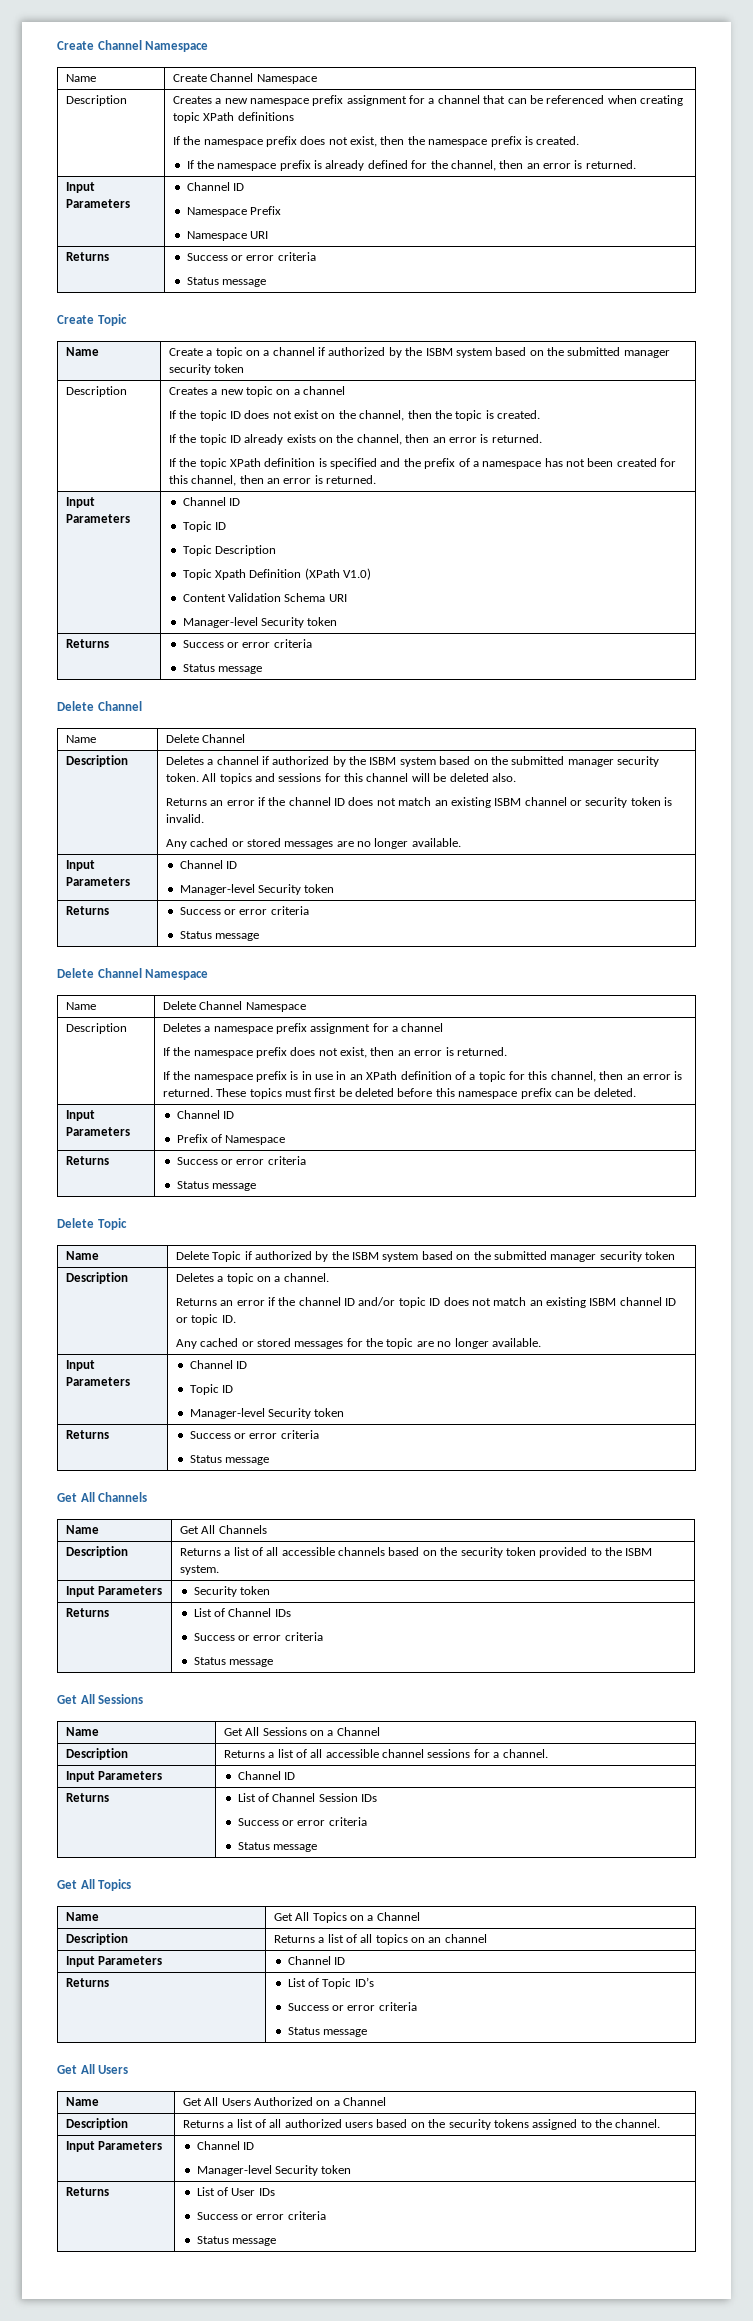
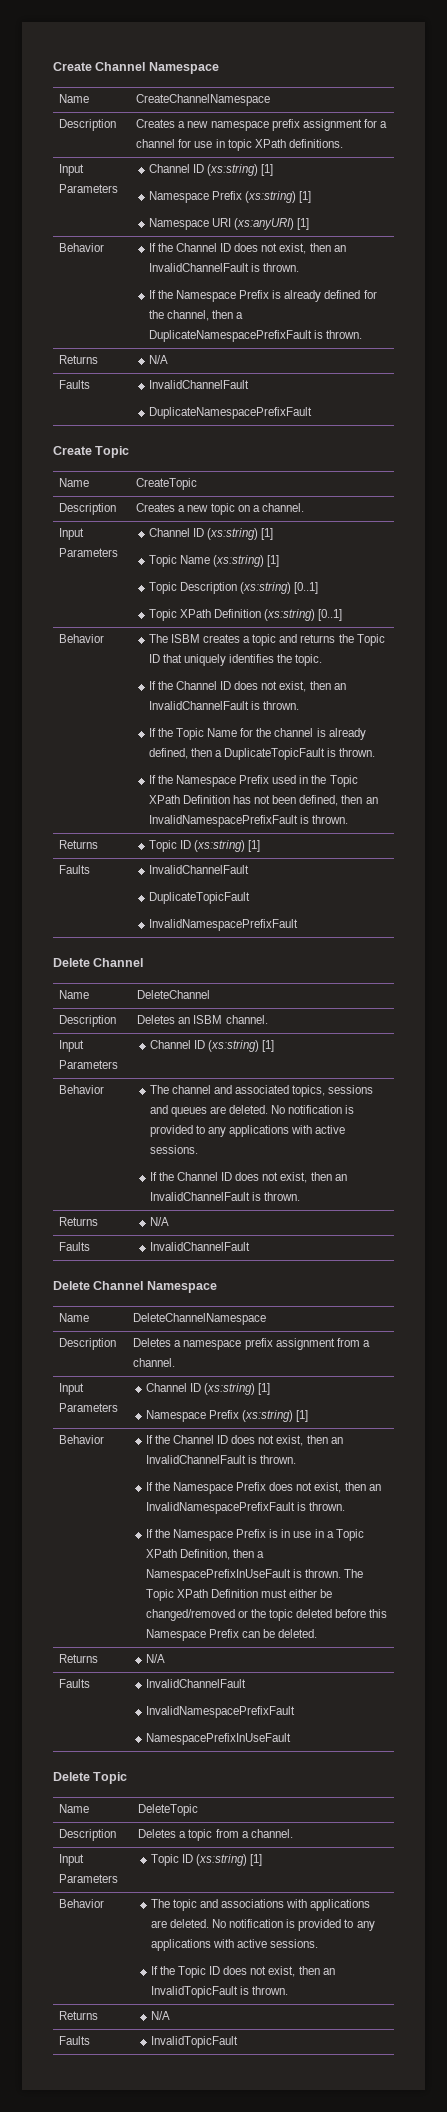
- Name | Create Channel Namespace
+ Name | CreateChannelNamespace
- Creates a new namespace prefix assignment for a channel that can be referenced when creating topic XPath definitions
- If the namespace prefix does not exist, then the namespace prefix is created.
- If the namespace prefix is already defined for the channel, then an error is returned.
- Input Parameters | Channel ID
- Namespace Prefix
- Namespace URI
- Returns | Success or error criteria
- Status message
+ Creates a new namespace prefix assignment for a channel for use in topic XPath definitions.
+ Input Parameters | Channel ID (xs:string) [1]
+ Namespace Prefix (xs:string) [1]
+ Namespace URI (xs:anyURI) [1]
+ Behavior | If the Channel ID does not exist, then an InvalidChannelFault is thrown.
+ If the Namespace Prefix is already defined for the channel, then a DuplicateNamespacePrefixFault is thrown.
+ Returns | N/A
+ Faults | InvalidChannelFault
+ DuplicateNamespacePrefixFault
  Create Topic
- Name | Create a topic on a channel if authorized by the ISBM system based on the submitted manager security token
+ Name | CreateTopic
- Creates a new topic on a channel
- If the topic ID does not exist on the channel, then the topic is created.
- If the topic ID already exists on the channel, then an error is returned.
- If the topic XPath definition is specified and the prefix of a namespace has not been created for this channel, then an error is returned.
- Input Parameters | Channel ID
- Topic ID
- Topic Description
- Topic Xpath Definition (XPath V1.0)
- Content Validation Schema URI
- Manager-level Security token
- Returns | Success or error criteria
- Status message
+ Creates a new topic on a channel.
+ Input Parameters | Channel ID (xs:string) [1]
+ Topic Name (xs:string) [1]
+ Topic Description (xs:string) [0..1]
+ Topic XPath Definition (xs:string) [0..1]
+ Behavior | The ISBM creates a topic and returns the Topic ID that uniquely identifies the topic.
+ If the Channel ID does not exist, then an InvalidChannelFault is thrown.
+ If the Topic Name for the channel is already defined, then a DuplicateTopicFault is thrown.
+ If the Namespace Prefix used in the Topic XPath Definition has not been defined, then an InvalidNamespacePrefixFault is thrown.
+ Returns | Topic ID (xs:string) [1]
+ Faults | InvalidChannelFault
+ DuplicateTopicFault
+ InvalidNamespacePrefixFault
  Delete Channel
- Name | Delete Channel
- Description | Deletes a channel if authorized by the ISBM system based on the submitted manager security token. All topics and sessions for this channel will be deleted also.
- Returns an error if the channel ID does not match an existing ISBM channel or security token is invalid.
- Any cached or stored messages are no longer available.
- Input Parameters | Channel ID
- Manager-level Security token
- Returns | Success or error criteria
- Status message
+ Name | DeleteChannel
+ Description | Deletes an ISBM channel.
+ Input Parameters | Channel ID (xs:string) [1]
+ Behavior | The channel and associated topics, sessions and queues are deleted. No notification is provided to any applications with active sessions.
+ If the Channel ID does not exist, then an InvalidChannelFault is thrown.
+ Returns | N/A
+ Faults | InvalidChannelFault
- Name | Delete Channel Namespace
+ Name | DeleteChannelNamespace
- Deletes a namespace prefix assignment for a channel
- If the namespace prefix does not exist, then an error is returned.
- If the namespace prefix is in use in an XPath definition of a topic for this channel, then an error is returned. These topics must first be deleted before this namespace prefix can be deleted.
- Input Parameters | Channel ID
- Prefix of Namespace
- Returns | Success or error criteria
- Status message
+ Deletes a namespace prefix assignment from a channel.
+ Input Parameters | Channel ID (xs:string) [1]
+ Namespace Prefix (xs:string) [1]
+ Behavior | If the Channel ID does not exist, then an InvalidChannelFault is thrown.
+ If the Namespace Prefix does not exist, then an InvalidNamespacePrefixFault is thrown.
+ If the Namespace Prefix is in use in a Topic XPath Definition, then a NamespacePrefixInUseFault is thrown. The Topic XPath Definition must either be changed/removed or the topic deleted before this Namespace Prefix can be deleted.
+ Returns | N/A
+ Faults | InvalidChannelFault
+ InvalidNamespacePrefixFault
+ NamespacePrefixInUseFault
  Delete Topic
- Name | Delete Topic if authorized by the ISBM system based on the submitted manager security token
- Description | Deletes a topic on a channel.
- Returns an error if the channel ID and/or topic ID does not match an existing ISBM channel ID or topic ID.
- Any cached or stored messages for the topic are no longer available.
- Input Parameters | Channel ID
- Topic ID
- Manager-level Security token
- Returns | Success or error criteria
- Status message
- Get All Channels
- Name | Get All Channels
- Description | Returns a list of all accessible channels based on the security token provided to the ISBM system.
- Input Parameters | Security token
- Returns | List of Channel IDs
- Success or error criteria
- Status message
- Get All Sessions
- Name | Get All Sessions on a Channel
- Description | Returns a list of all accessible channel sessions for a channel.
- Input Parameters | Channel ID
- Returns | List of Channel Session IDs
- Success or error criteria
- Status message
- Get All Topics
- Name | Get All Topics on a Channel
- Description | Returns a list of all topics on an channel
- Input Parameters | Channel ID
- Returns | List of Topic ID’s
- Success or error criteria
- Status message
- Get All Users
- Name | Get All Users Authorized on a Channel
- Description | Returns a list of all authorized users based on the security tokens assigned to the channel.
- Input Parameters | Channel ID
- Manager-level Security token
- Returns | List of User IDs
- Success or error criteria
- Status message
+ Name | DeleteTopic
+ Description | Deletes a topic from a channel.
+ Input Parameters | Topic ID (xs:string) [1]
+ Behavior | The topic and associations with applications are deleted. No notification is provided to any applications with active sessions.
+ If the Topic ID does not exist, then an InvalidTopicFault is thrown.
+ Returns | N/A
+ Faults | InvalidTopicFault

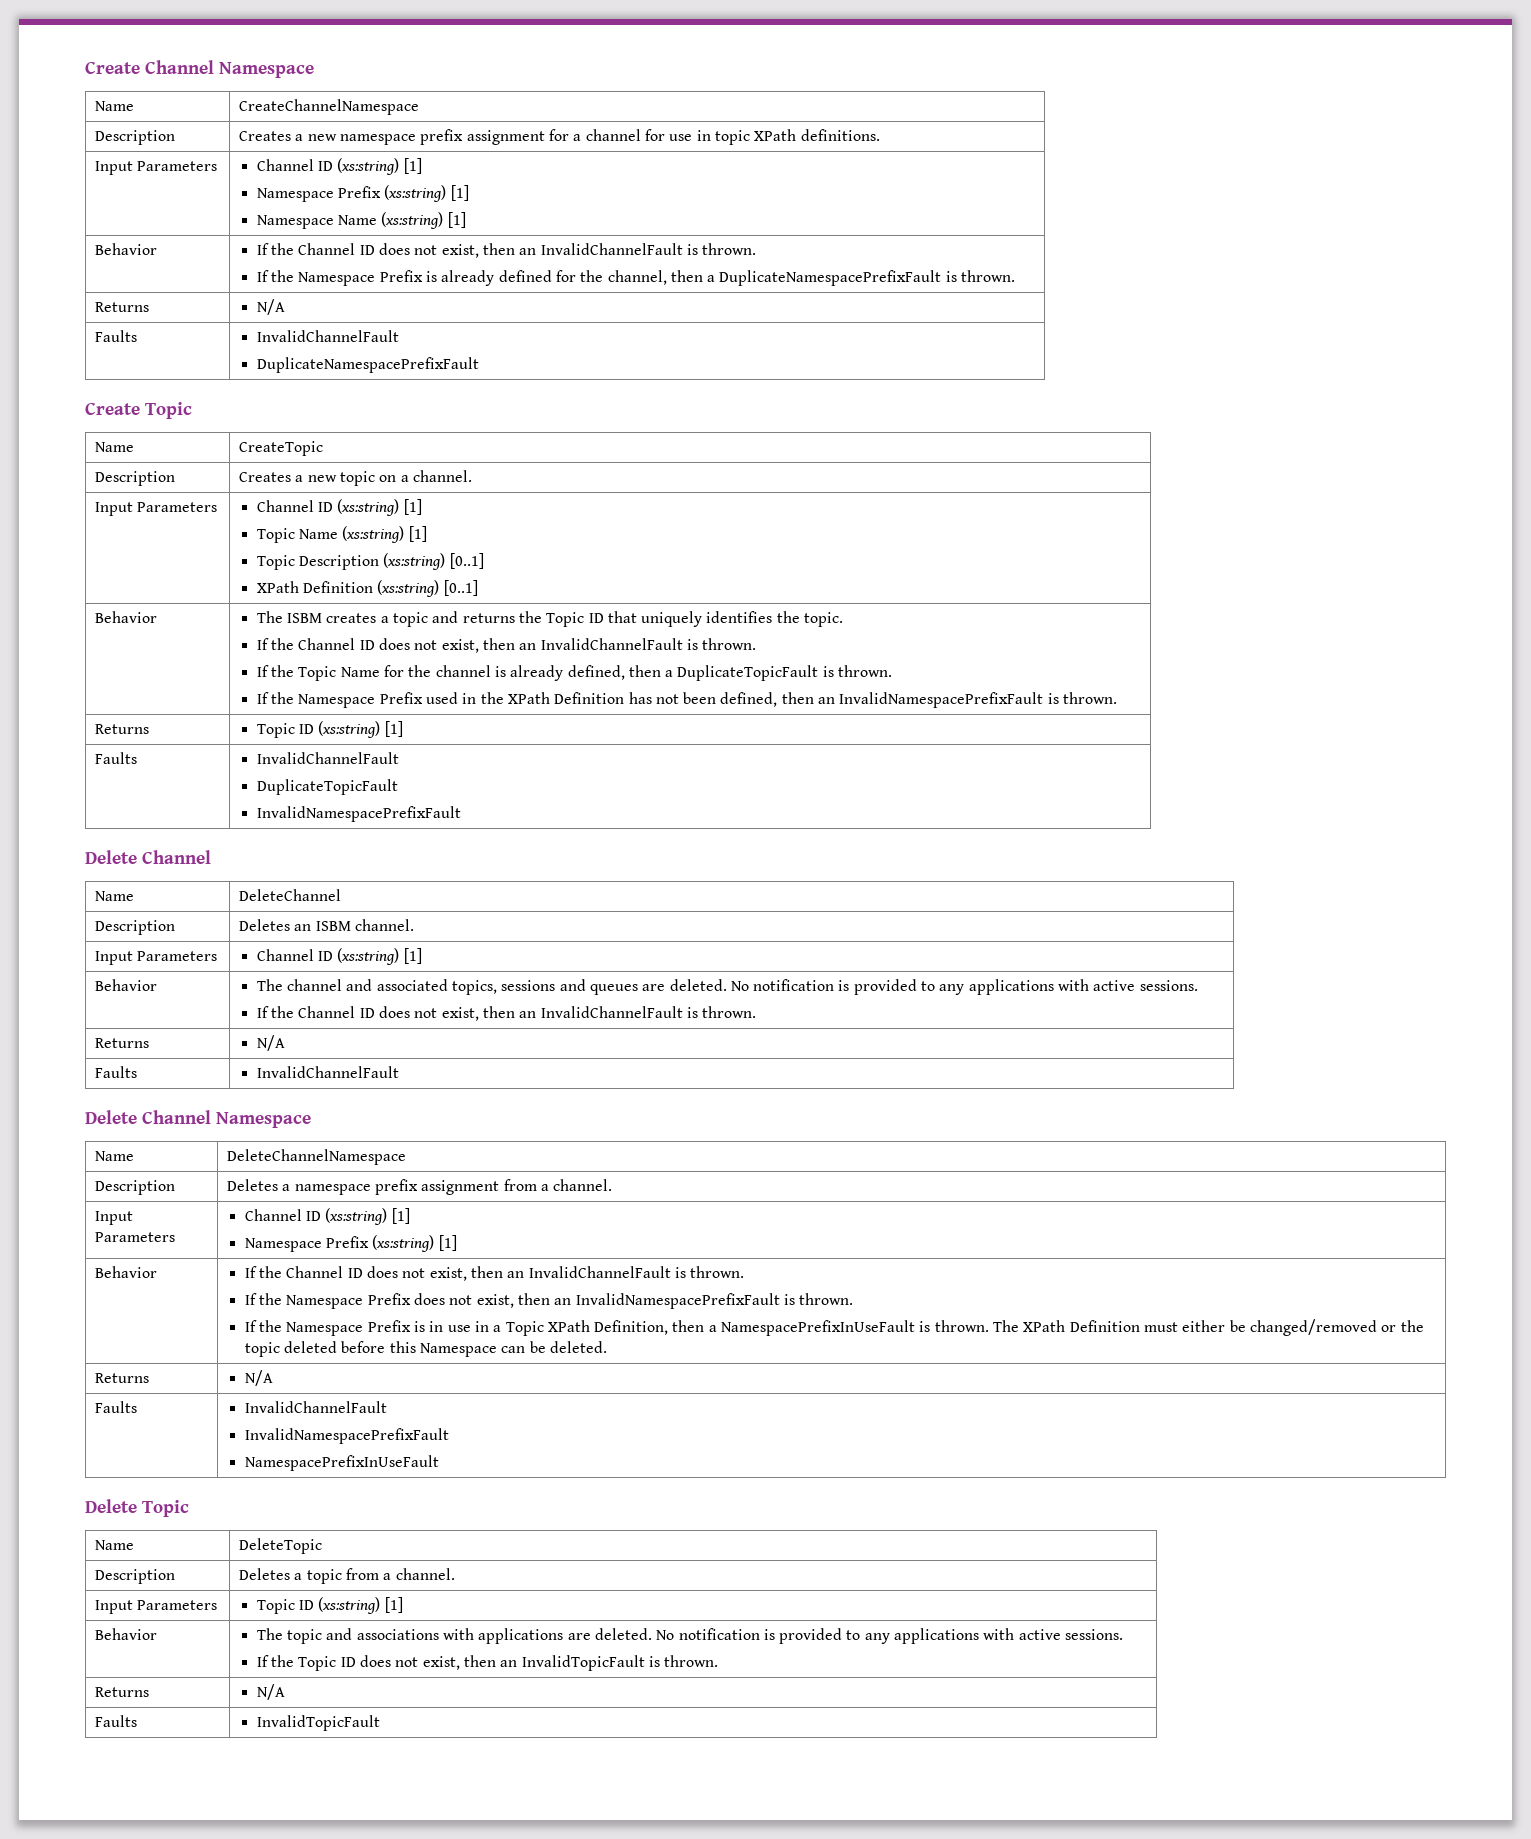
  Description | Creates a new namespace prefix assignment for a channel for use in topic XPath definitions.
  Input Parameters | Channel ID (xs:string) [1]
  Namespace Prefix (xs:string) [1]
- Namespace URI (xs:anyURI) [1]
+ Namespace Name (xs:string) [1]
  Description | Creates a new topic on a channel.
  Input Parameters | Channel ID (xs:string) [1]
  Topic Name (xs:string) [1]
  Topic Description (xs:string) [0..1]
- Topic XPath Definition (xs:string) [0..1]
+ XPath Definition (xs:string) [0..1]
- If the Namespace Prefix used in the Topic XPath Definition has not been defined, then an InvalidNamespacePrefixFault is thrown.
+ If the Namespace Prefix used in the XPath Definition has not been defined, then an InvalidNamespacePrefixFault is thrown.
- The Topic XPath Definition must either be changed/removed or the topic deleted before this Namespace Prefix can be deleted.
+ The XPath Definition must either be changed/removed or the topic deleted before this Namespace can be deleted.

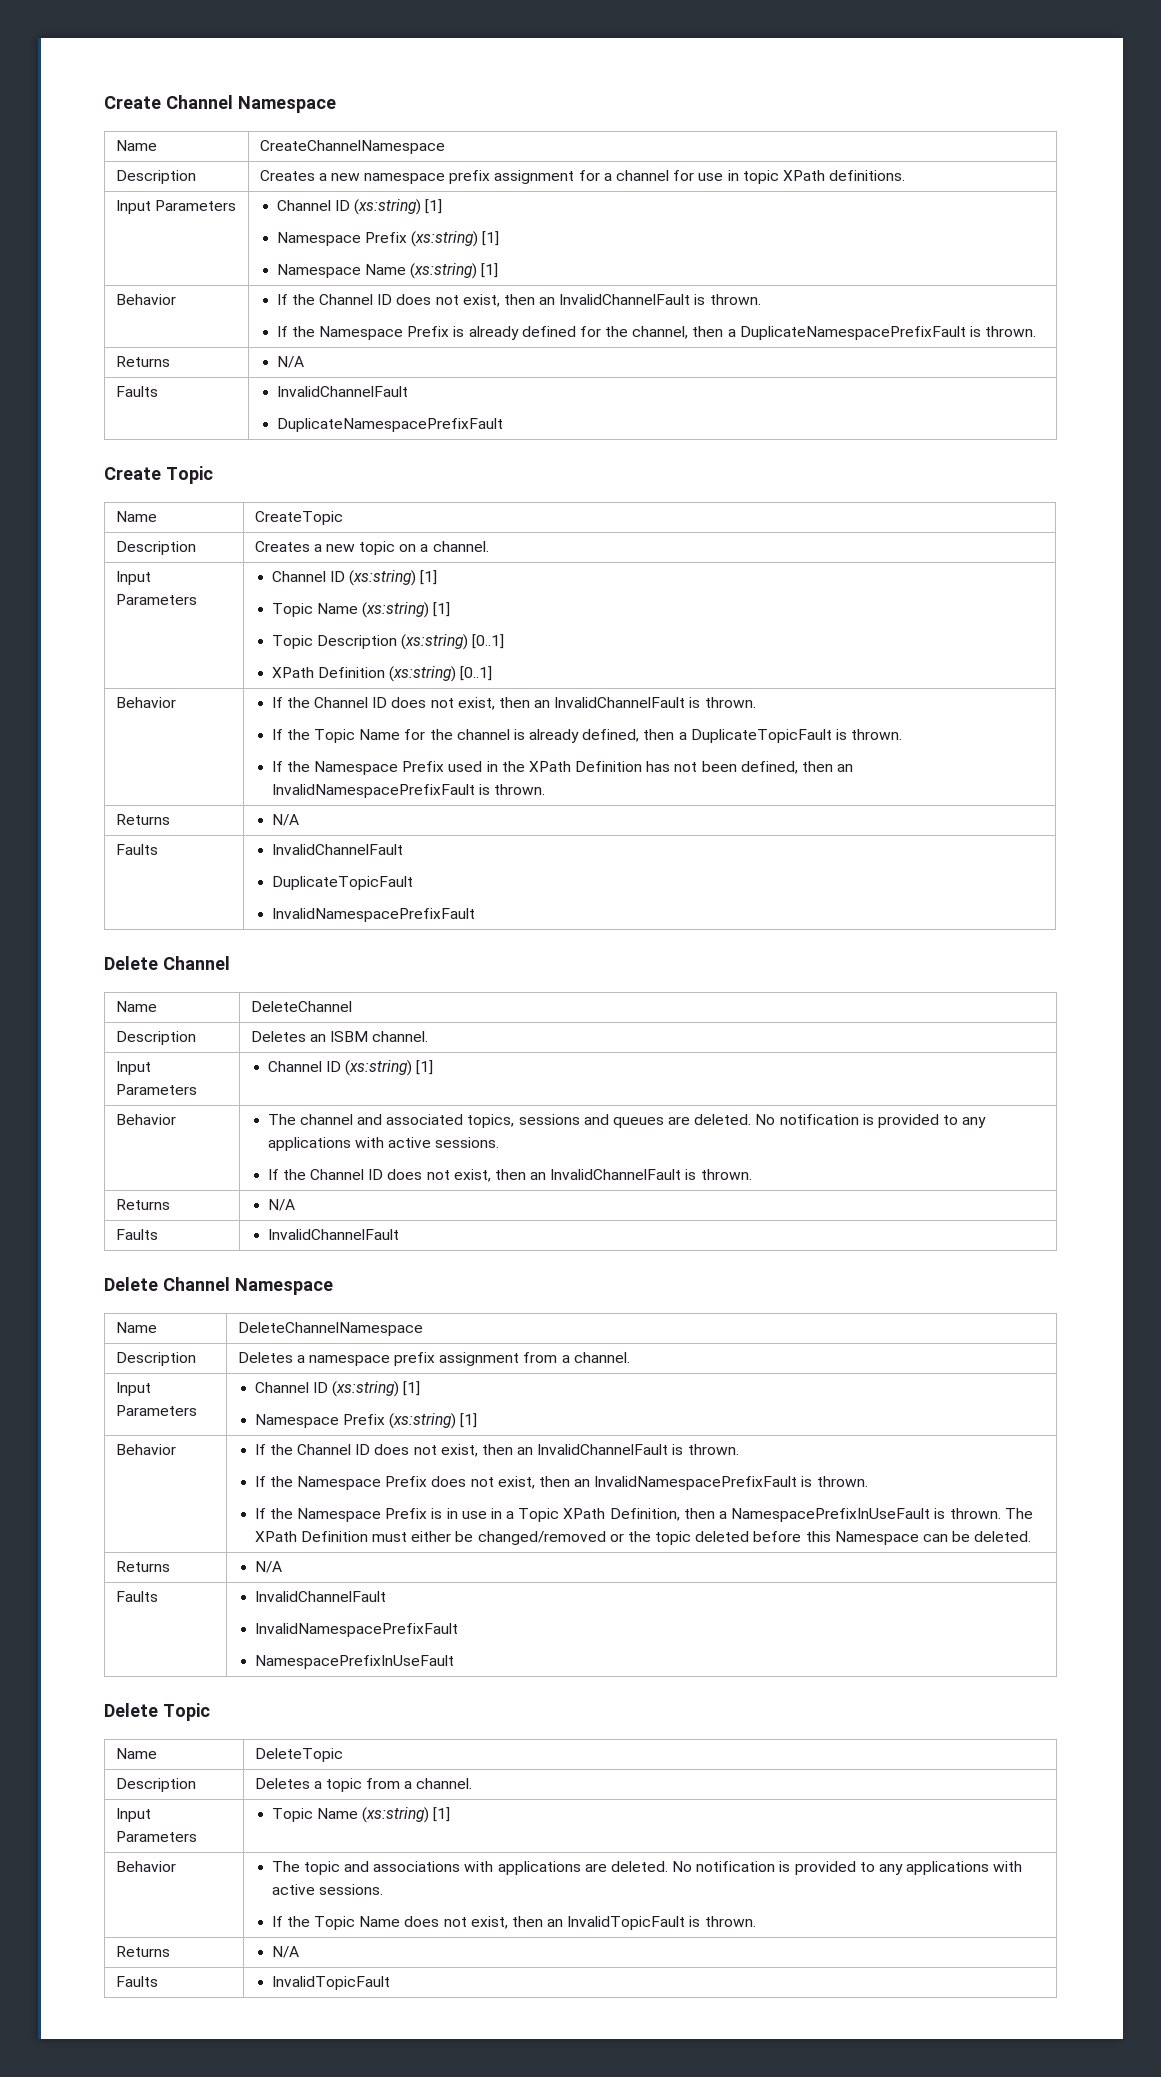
- The ISBM creates a topic and returns the Topic ID that uniquely identifies the topic.
  If the Namespace Prefix used in the XPath Definition has not been defined, then an InvalidNamespacePrefixFault is thrown.
- Returns | Topic ID (xs:string) [1]
+ Returns | N/A
- Input Parameters | Topic ID (xs:string) [1]
+ Input Parameters | Topic Name (xs:string) [1]
  Behavior | The topic and associations with applications are deleted. No notification is provided to any applications with active sessions.
- If the Topic ID does not exist, then an InvalidTopicFault is thrown.
+ If the Topic Name does not exist, then an InvalidTopicFault is thrown.

